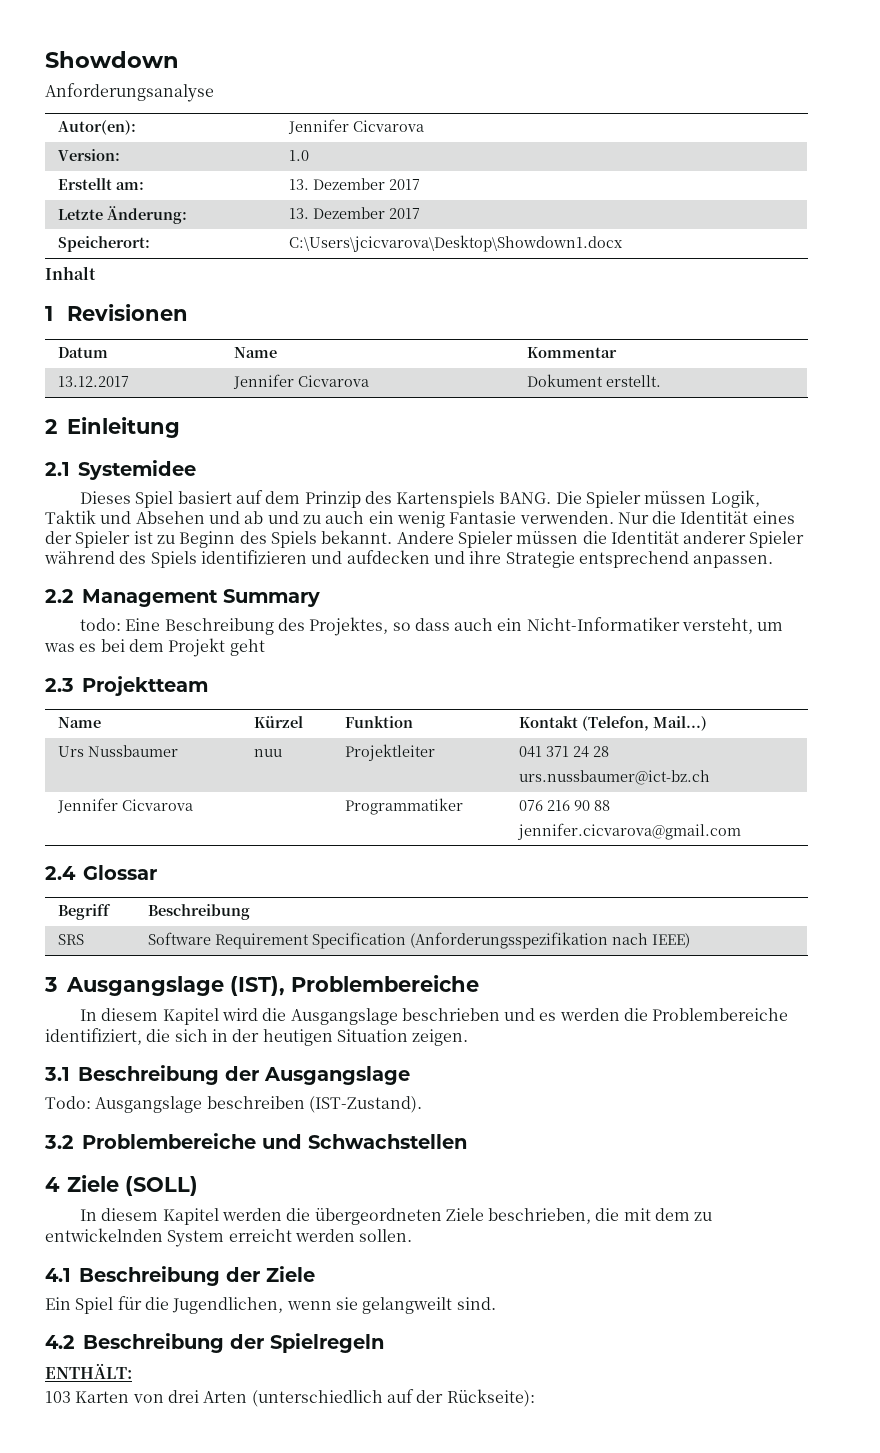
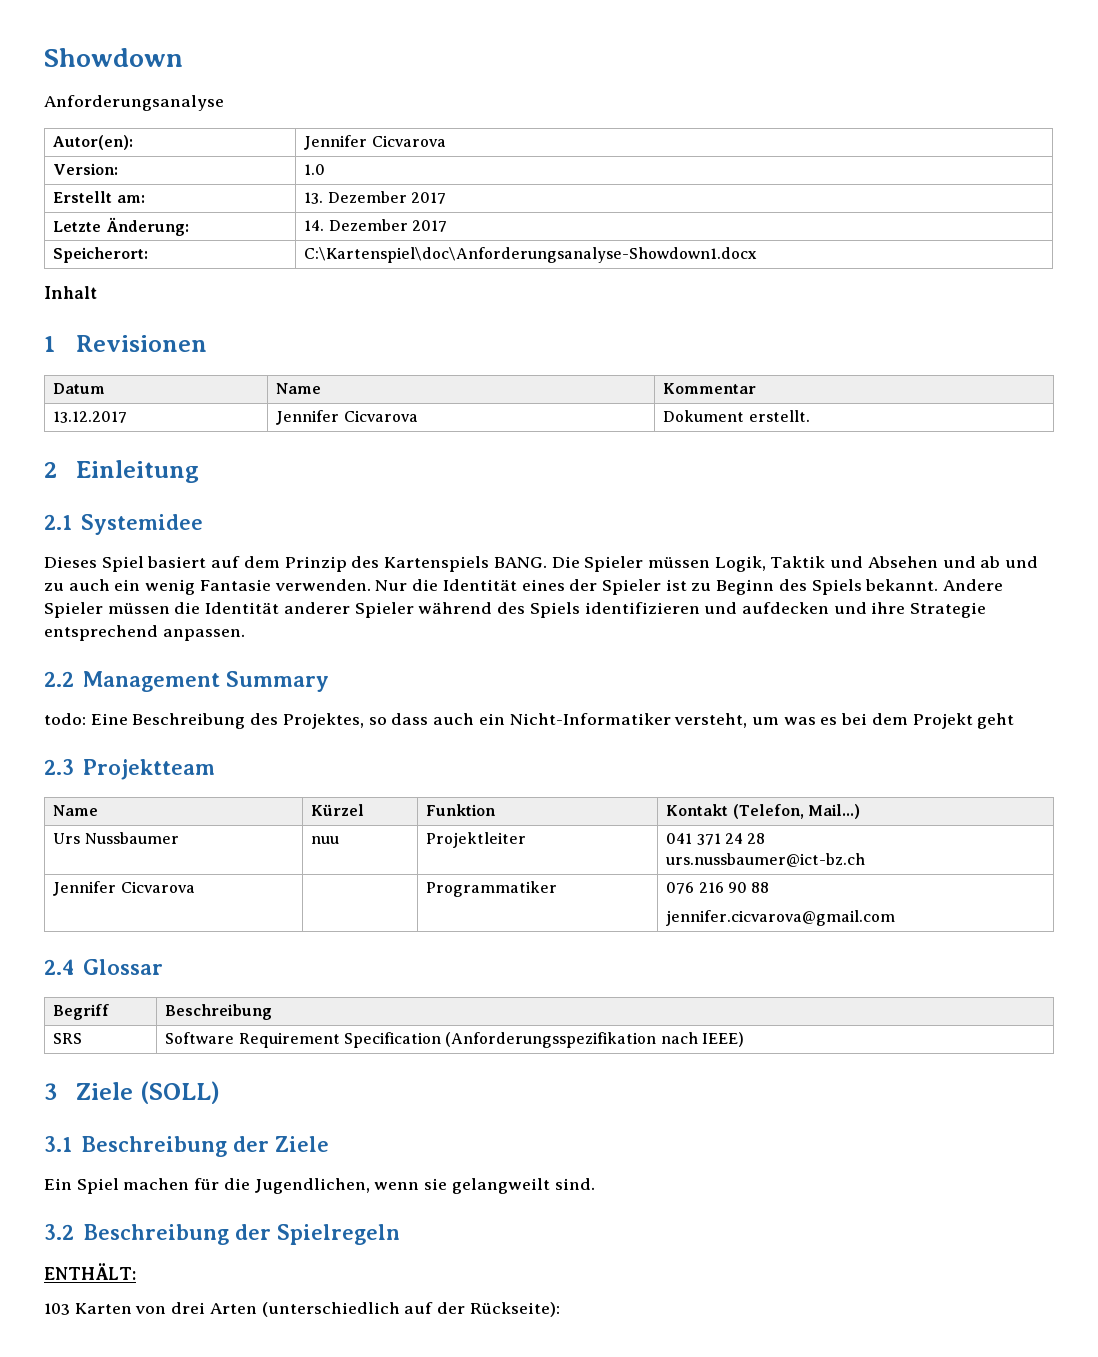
- Letzte Änderung: | 13. Dezember 2017
+ Letzte Änderung: | 14. Dezember 2017
- Speicherort: | C:\Users\jcicvarova\Desktop\Showdown1.docx
+ Speicherort: | C:\Kartenspiel\doc\Anforderungsanalyse-Showdown1.docx
- 3 Ausgangslage (IST), Problembereiche
- In diesem Kapitel wird die Ausgangslage beschrieben und es werden die Problembereiche identifiziert, die sich in der heutigen Situation zeigen.
- 3.1 Beschreibung der Ausgangslage
- Todo: Ausgangslage beschreiben (IST-Zustand).
- 3.2 Problembereiche und Schwachstellen
- 4 Ziele (SOLL)
- In diesem Kapitel werden die übergeordneten Ziele beschrieben, die mit dem zu entwickelnden System erreicht werden sollen.
- 4.1 Beschreibung der Ziele
+ 3 Ziele (SOLL)
+ 3.1 Beschreibung der Ziele
- Ein Spiel für die Jugendlichen, wenn sie gelangweilt sind.
+ Ein Spiel machen für die Jugendlichen, wenn sie gelangweilt sind.
- 4.2 Beschreibung der Spielregeln
+ 3.2 Beschreibung der Spielregeln

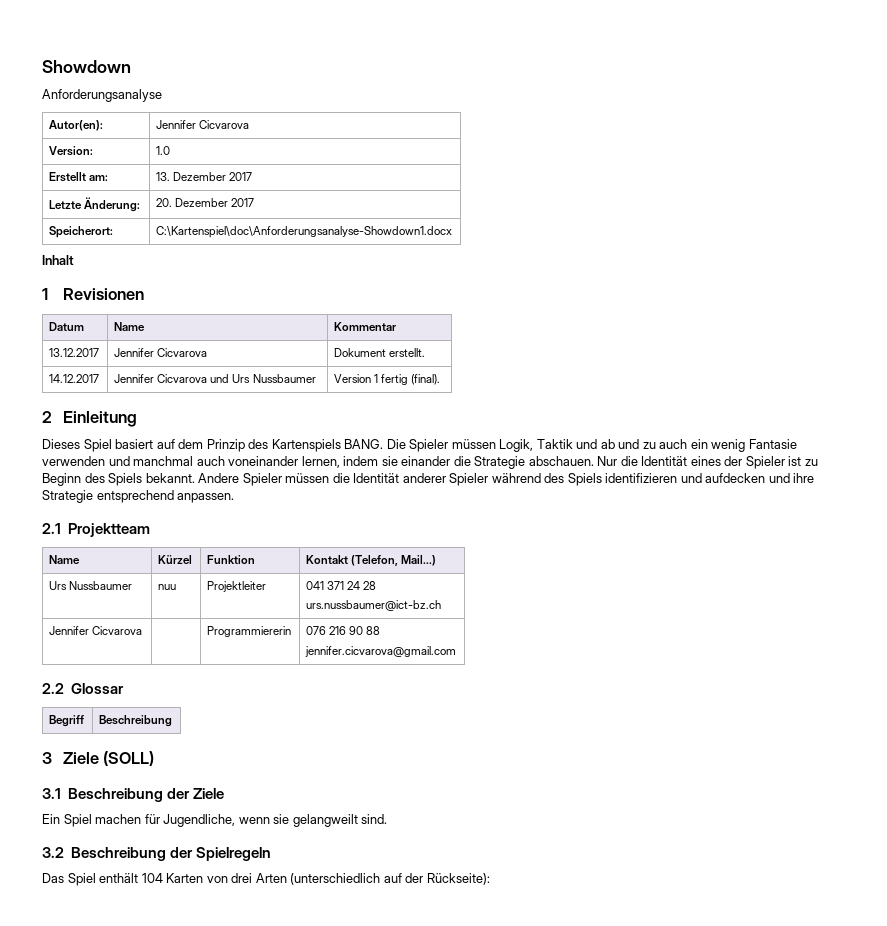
- Letzte Änderung: | 14. Dezember 2017
+ Letzte Änderung: | 20. Dezember 2017
+ 14.12.2017 | Jennifer Cicvarova und Urs Nussbaumer | Version 1 fertig (final).
- 2.1 Systemidee
- Die Spieler müssen Logik, Taktik und Absehen und ab und zu auch ein wenig Fantasie verwenden.
+ Die Spieler müssen Logik, Taktik und ab und zu auch ein wenig Fantasie verwenden und manchmal auch voneinander lernen, indem sie einander die Strategie abschauen.
- 2.2 Management Summary
- todo: Eine Beschreibung des Projektes, so dass auch ein Nicht-Informatiker versteht, um was es bei dem Projekt geht
- 2.3 Projektteam
+ 2.1 Projektteam
- Jennifer Cicvarova | | Programmatiker | 076 216 90 88
+ Jennifer Cicvarova | | Programmiererin | 076 216 90 88
- 2.4 Glossar
+ 2.2 Glossar
- SRS | Software Requirement Specification (Anforderungsspezifikation nach IEEE)
- Ein Spiel machen für die Jugendlichen, wenn sie gelangweilt sind.
+ Ein Spiel machen für Jugendliche, wenn sie gelangweilt sind.
- ENTHÄLT:
- 103 Karten von drei Arten (unterschiedlich auf der Rückseite):
+ Das Spiel enthält 104 Karten von drei Arten (unterschiedlich auf der Rückseite):

